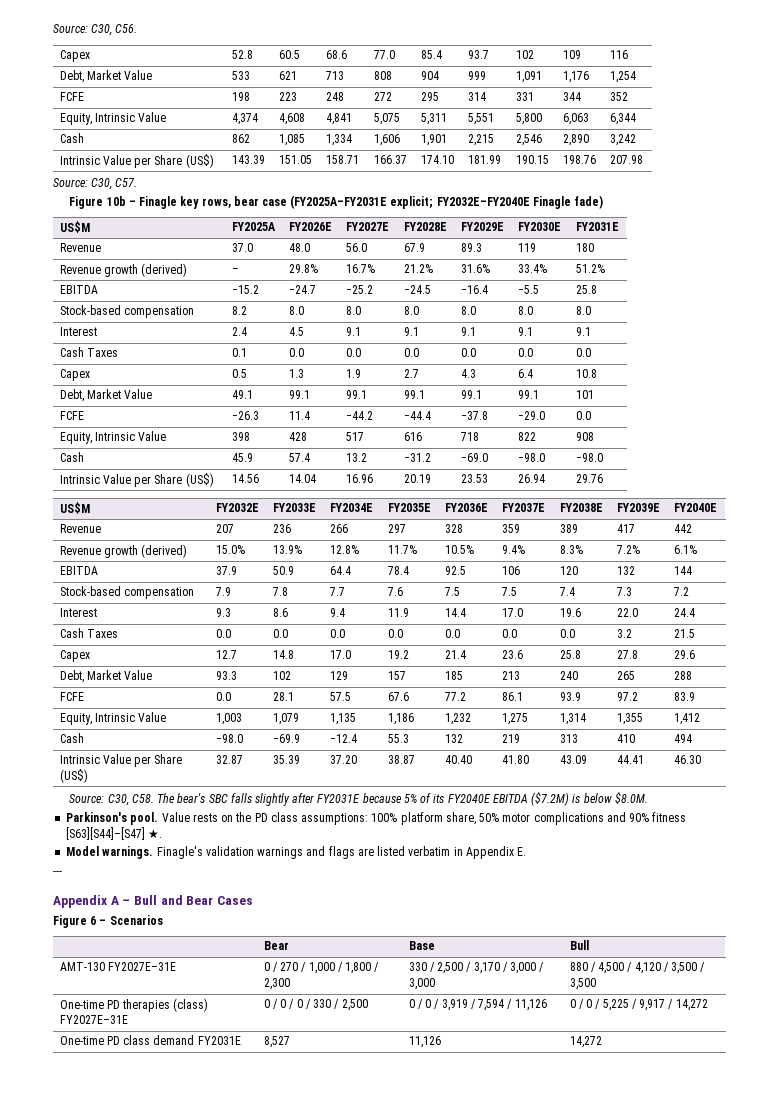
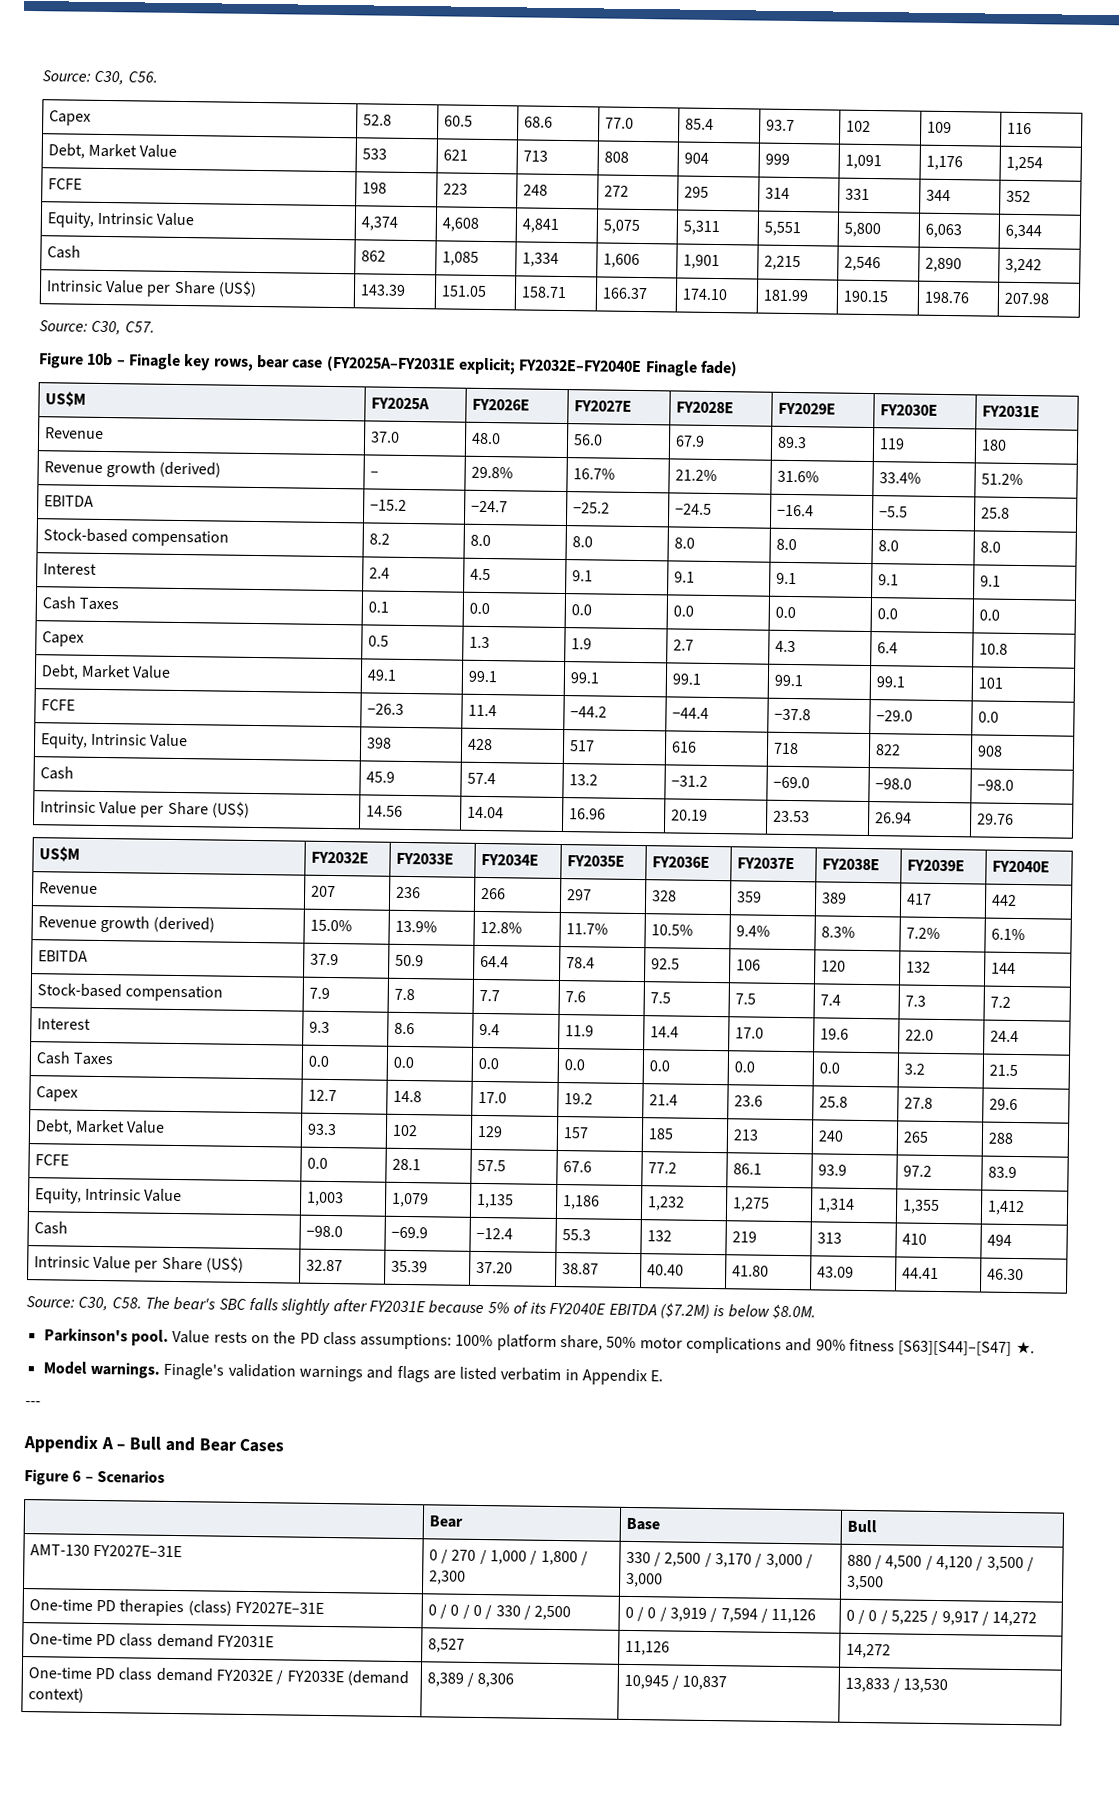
+ One-time PD class demand FY2032E / FY2033E (demand context) | 8,389 / 8,306 | 10,945 / 10,837 | 13,833 / 13,530

